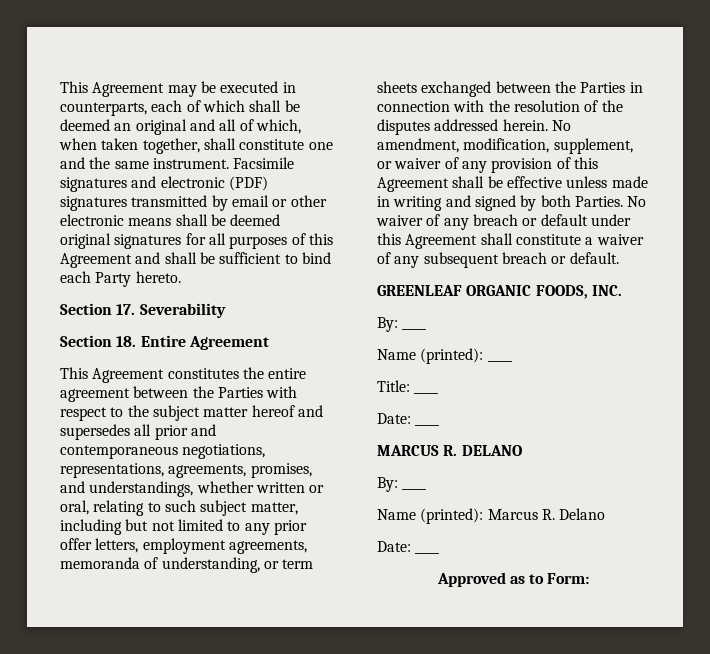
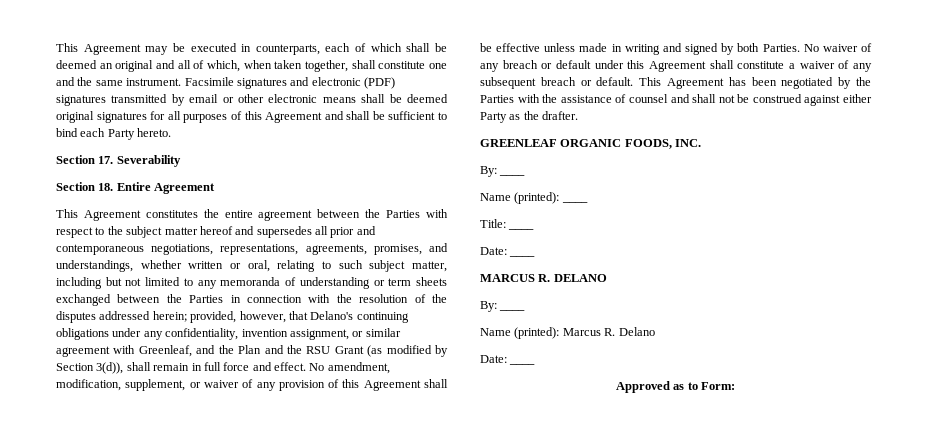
- This Agreement constitutes the entire agreement between the Parties with respect to the subject matter hereof and supersedes all prior and contemporaneous negotiations, representations, agreements, promises, and understandings, whether written or oral, relating to such subject matter, including but not limited to any prior offer letters, employment agreements, memoranda of understanding, or term sheets exchanged between the Parties in connection with the resolution of the disputes addressed herein.
+ This Agreement constitutes the entire agreement between the Parties with respect to the subject matter hereof and supersedes all prior and contemporaneous negotiations, representations, agreements, promises, and understandings, whether written or oral, relating to such subject matter, including but not limited to any memoranda of understanding or term sheets exchanged between the Parties in connection with the resolution of the disputes addressed herein; provided, however, that Delano's continuing obligations under any confidentiality, invention assignment, or similar agreement with Greenleaf, and the Plan and the RSU Grant (as modified by Section 3(d)), shall remain in full force and effect.
+ This Agreement has been negotiated by the Parties with the assistance of counsel and shall not be construed against either Party as the drafter.

